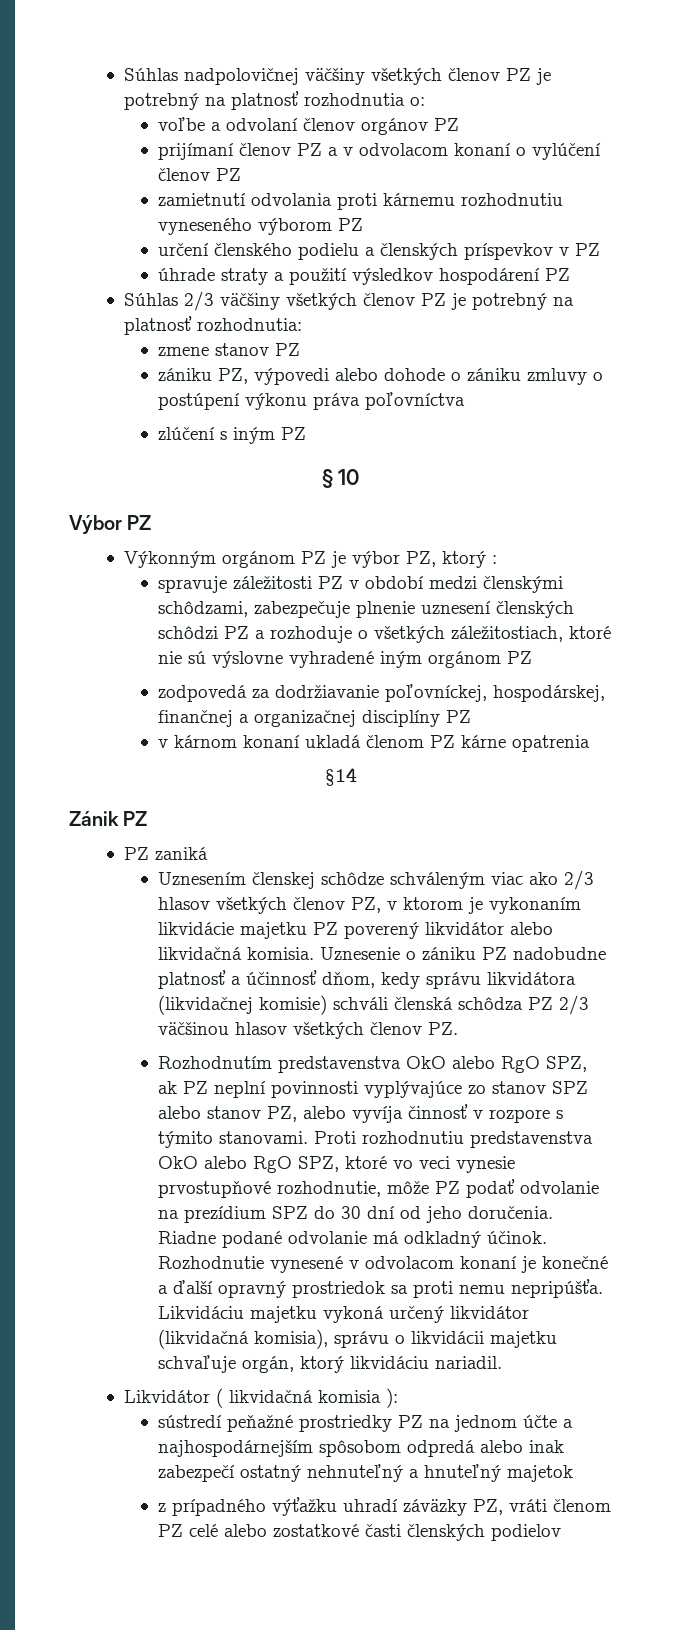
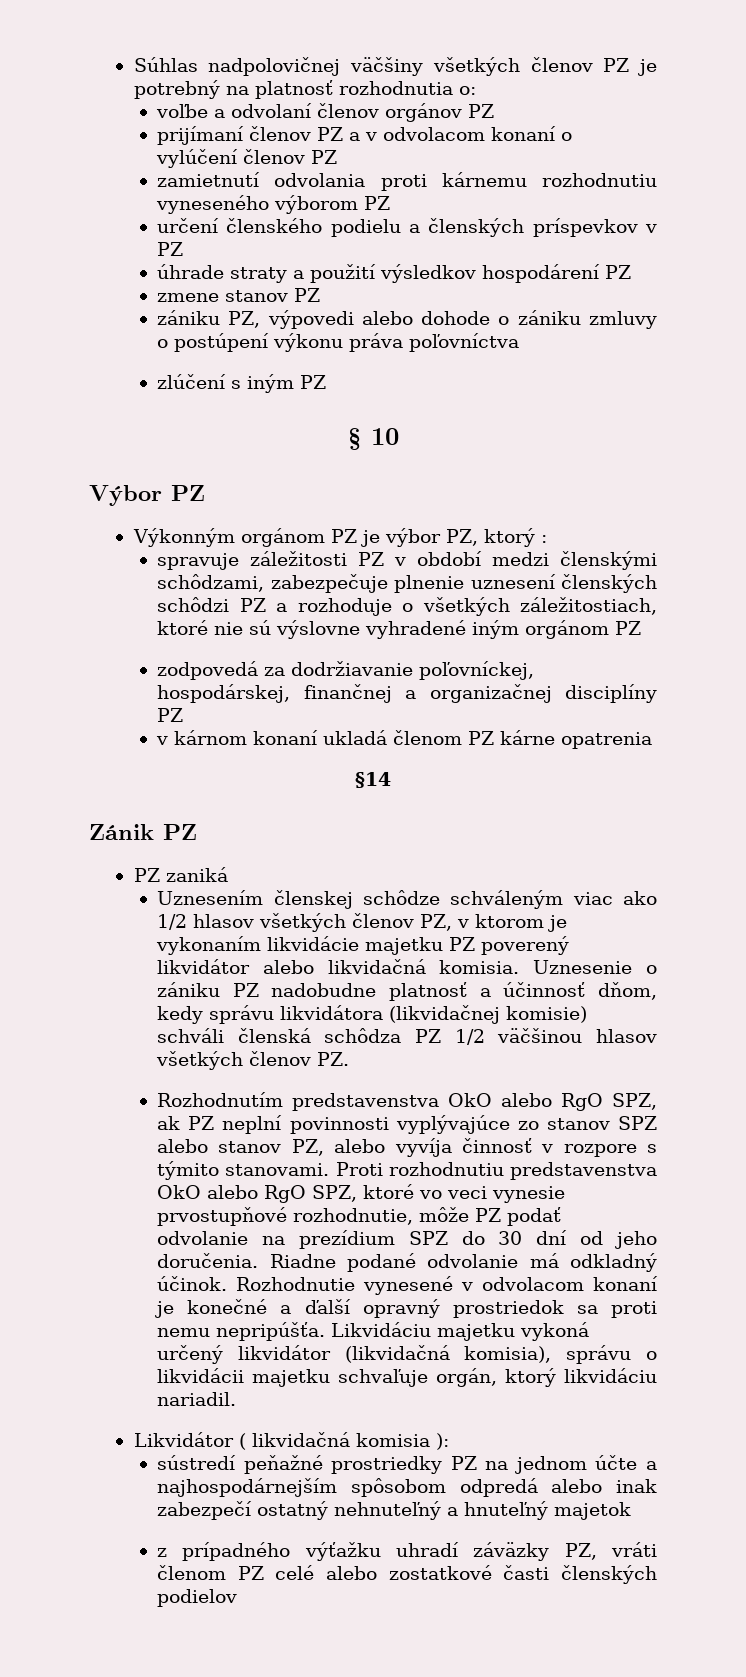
- Súhlas 2/3 väčšiny všetkých členov PZ je potrebný na platnosť rozhodnutia:
- Uznesením členskej schôdze schváleným viac ako 2/3 hlasov všetkých členov PZ, v ktorom je vykonaním likvidácie majetku PZ poverený likvidátor alebo likvidačná komisia.
+ Uznesením členskej schôdze schváleným viac ako 1/2 hlasov všetkých členov PZ, v ktorom je vykonaním likvidácie majetku PZ poverený likvidátor alebo likvidačná komisia.
- Uznesenie o zániku PZ nadobudne platnosť a účinnosť dňom, kedy správu likvidátora (likvidačnej komisie) schváli členská schôdza PZ 2/3 väčšinou hlasov všetkých členov PZ.
+ Uznesenie o zániku PZ nadobudne platnosť a účinnosť dňom, kedy správu likvidátora (likvidačnej komisie) schváli členská schôdza PZ 1/2 väčšinou hlasov všetkých členov PZ.

